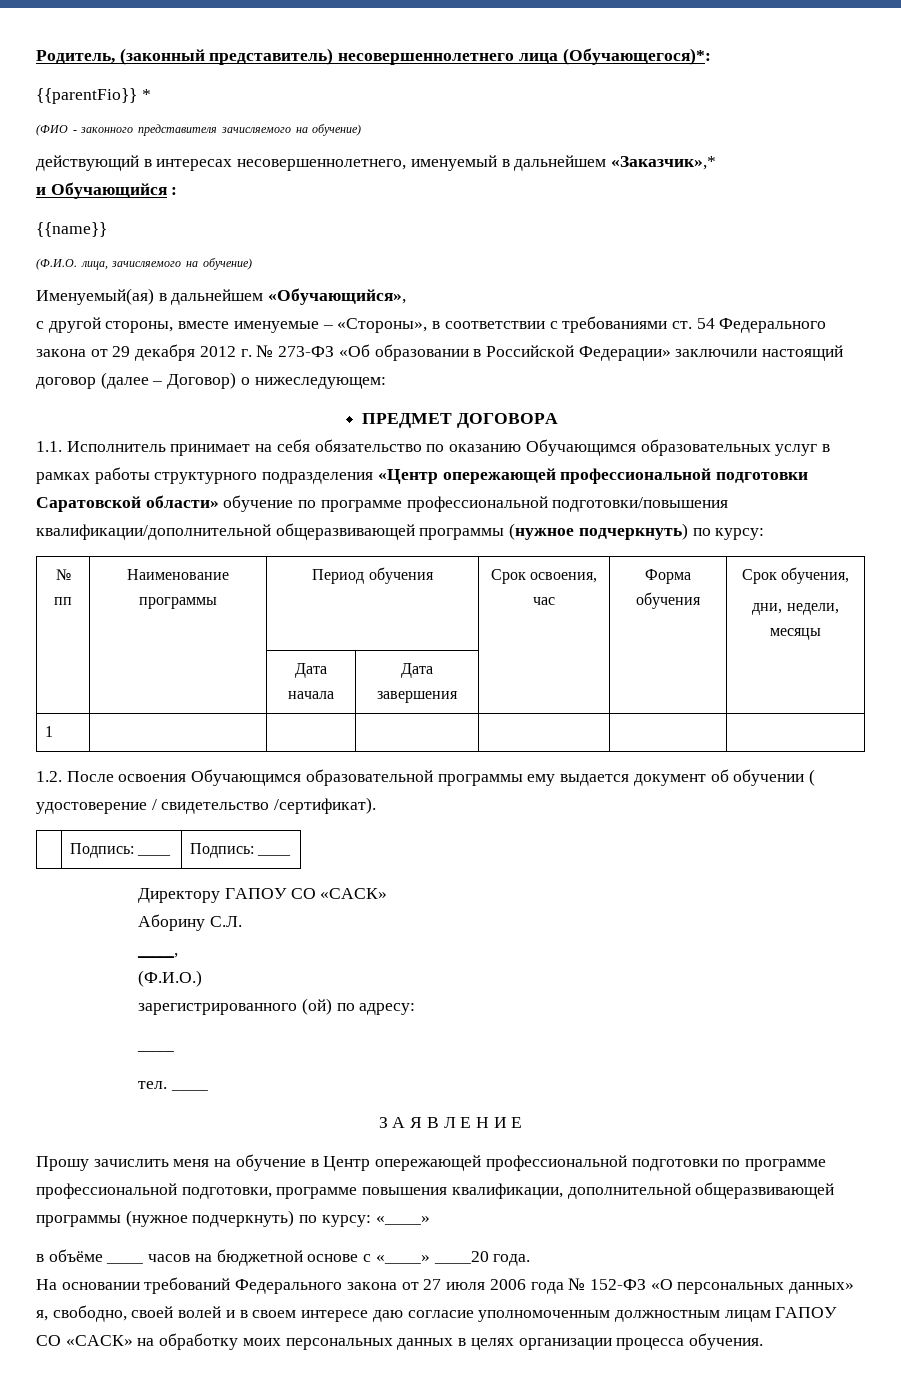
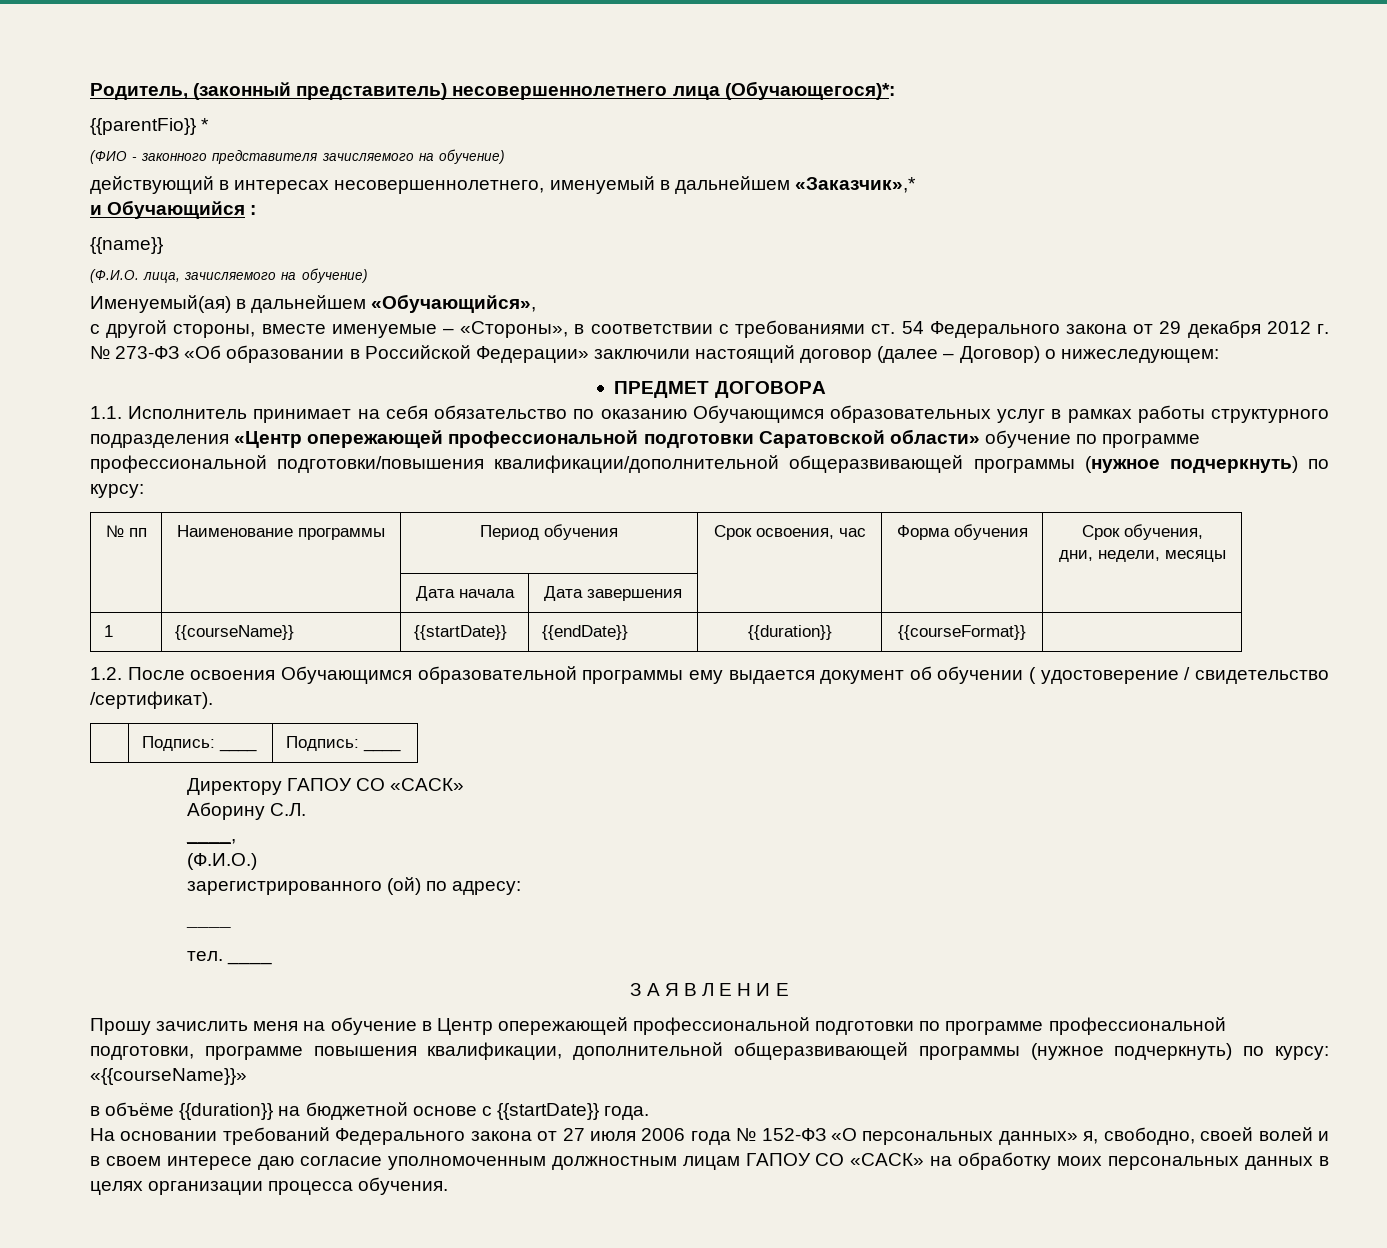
- 1 | | | | | |
+ 1 | {{courseName}} | {{startDate}} | {{endDate}} | {{duration}} | {{courseFormat}} |
- Прошу зачислить меня на обучение в Центр опережающей профессиональной подготовки по программе профессиональной подготовки, программе повышения квалификации, дополнительной общеразвивающей программы (нужное подчеркнуть) по курсу: «____»
+ Прошу зачислить меня на обучение в Центр опережающей профессиональной подготовки по программе профессиональной подготовки, программе повышения квалификации, дополнительной общеразвивающей программы (нужное подчеркнуть) по курсу: «{{courseName}}»
- в объёме ____ часов на бюджетной основе с «____» ____20 года.
+ в объёме {{duration}} на бюджетной основе с {{startDate}} года.

